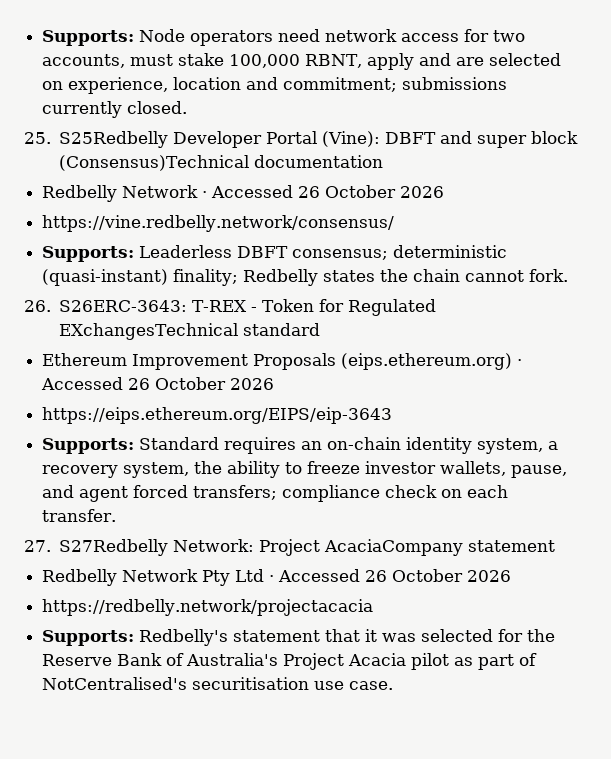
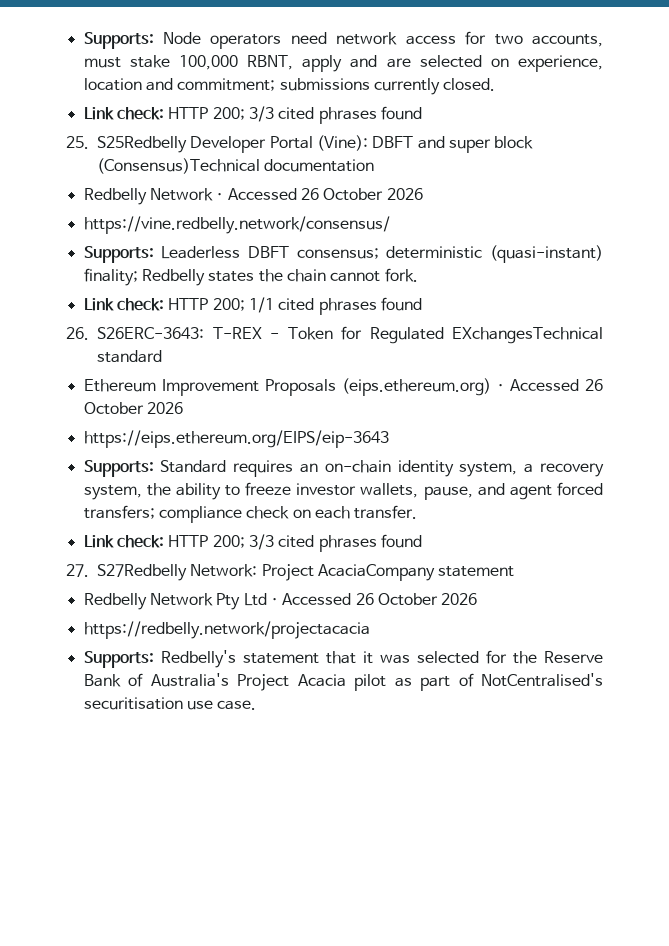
  Supports: Node operators need network access for two accounts, must stake 100,000 RBNT, apply and are selected on experience, location and commitment; submissions currently closed.
+ Link check: HTTP 200; 3/3 cited phrases found
+ Link check: HTTP 200; 1/1 cited phrases found
  Supports: Standard requires an on-chain identity system, a recovery system, the ability to freeze investor wallets, pause, and agent forced transfers; compliance check on each transfer.
+ Link check: HTTP 200; 3/3 cited phrases found

